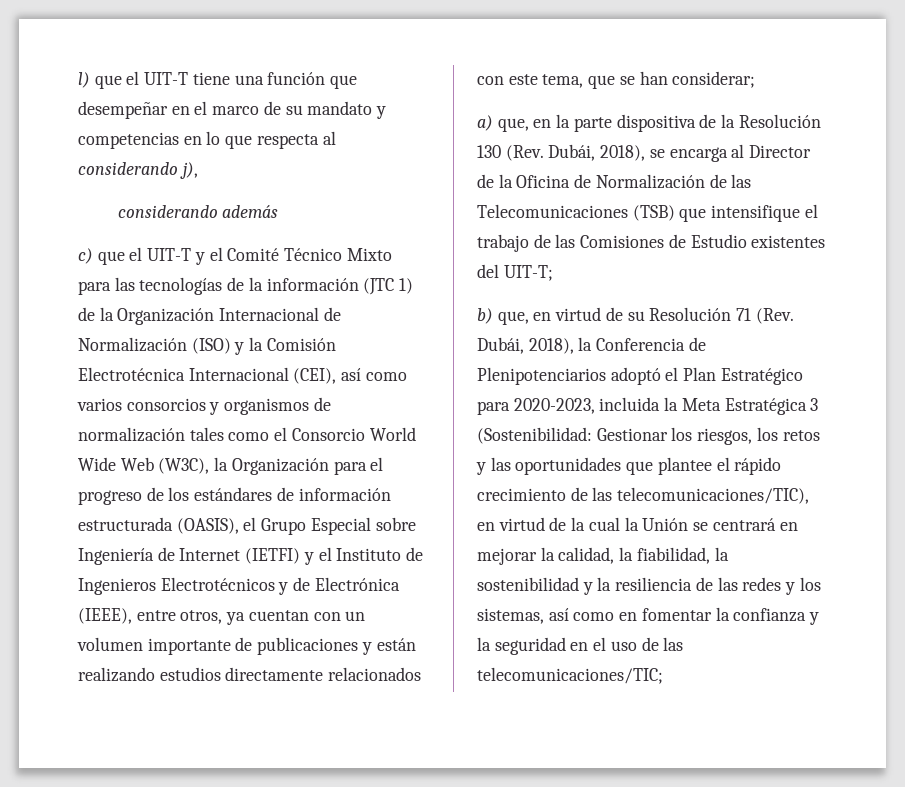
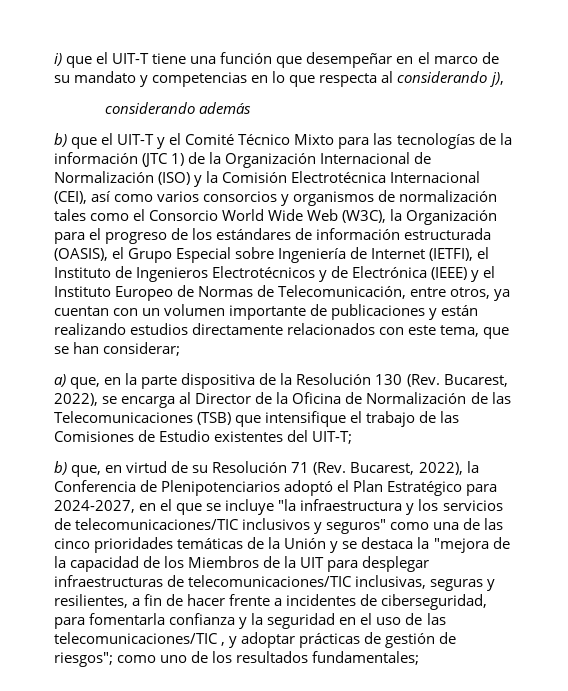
- l) que el UIT-T tiene una función que desempeñar en el marco de su mandato y competencias en lo que respecta al considerando j),
+ i) que el UIT-T tiene una función que desempeñar en el marco de su mandato y competencias en lo que respecta al considerando j),
- c) que el UIT-T y el Comité Técnico Mixto para las tecnologías de la información (JTC 1) de la Organización Internacional de Normalización (ISO) y la Comisión Electrotécnica Internacional (CEI), así como varios consorcios y organismos de normalización tales como el Consorcio World Wide Web (W3C), la Organización para el progreso de los estándares de información estructurada (OASIS), el Grupo Especial sobre Ingeniería de Internet (IETFI) y el Instituto de Ingenieros Electrotécnicos y de Electrónica (IEEE), entre otros, ya cuentan con un volumen importante de publicaciones y están realizando estudios directamente relacionados con este tema, que se han considerar;
+ b) que el UIT-T y el Comité Técnico Mixto para las tecnologías de la información (JTC 1) de la Organización Internacional de Normalización (ISO) y la Comisión Electrotécnica Internacional (CEI), así como varios consorcios y organismos de normalización tales como el Consorcio World Wide Web (W3C), la Organización para el progreso de los estándares de información estructurada (OASIS), el Grupo Especial sobre Ingeniería de Internet (IETFI), el Instituto de Ingenieros Electrotécnicos y de Electrónica (IEEE) y el Instituto Europeo de Normas de Telecomunicación, entre otros, ya cuentan con un volumen importante de publicaciones y están realizando estudios directamente relacionados con este tema, que se han considerar;
- a) que, en la parte dispositiva de la Resolución 130 (Rev. Dubái, 2018), se encarga al Director de la Oficina de Normalización de las Telecomunicaciones (TSB) que intensifique el trabajo de las Comisiones de Estudio existentes del UIT-T;
+ a) que, en la parte dispositiva de la Resolución 130 (Rev. Bucarest, 2022), se encarga al Director de la Oficina de Normalización de las Telecomunicaciones (TSB) que intensifique el trabajo de las Comisiones de Estudio existentes del UIT-T;
- b) que, en virtud de su Resolución 71 (Rev. Dubái, 2018), la Conferencia de Plenipotenciarios adoptó el Plan Estratégico para 2020-2023, incluida la Meta Estratégica 3 (Sostenibilidad: Gestionar los riesgos, los retos y las oportunidades que plantee el rápido crecimiento de las telecomunicaciones/TIC), en virtud de la cual la Unión se centrará en mejorar la calidad, la fiabilidad, la sostenibilidad y la resiliencia de las redes y los sistemas, así como en fomentar la confianza y la seguridad en el uso de las telecomunicaciones/TIC;
+ b) que, en virtud de su Resolución 71 (Rev. Bucarest, 2022), la Conferencia de Plenipotenciarios adoptó el Plan Estratégico para 2024-2027, en el que se incluye "la infraestructura y los servicios de telecomunicaciones/TIC inclusivos y seguros" como una de las cinco prioridades temáticas de la Unión y se destaca la "mejora de la capacidad de los Miembros de la UIT para desplegar infraestructuras de telecomunicaciones/TIC inclusivas, seguras y resilientes, a fin de hacer frente a incidentes de ciberseguridad, para fomentarla confianza y la seguridad en el uso de las telecomunicaciones/TIC , y adoptar prácticas de gestión de riesgos"; como uno de los resultados fundamentales;

